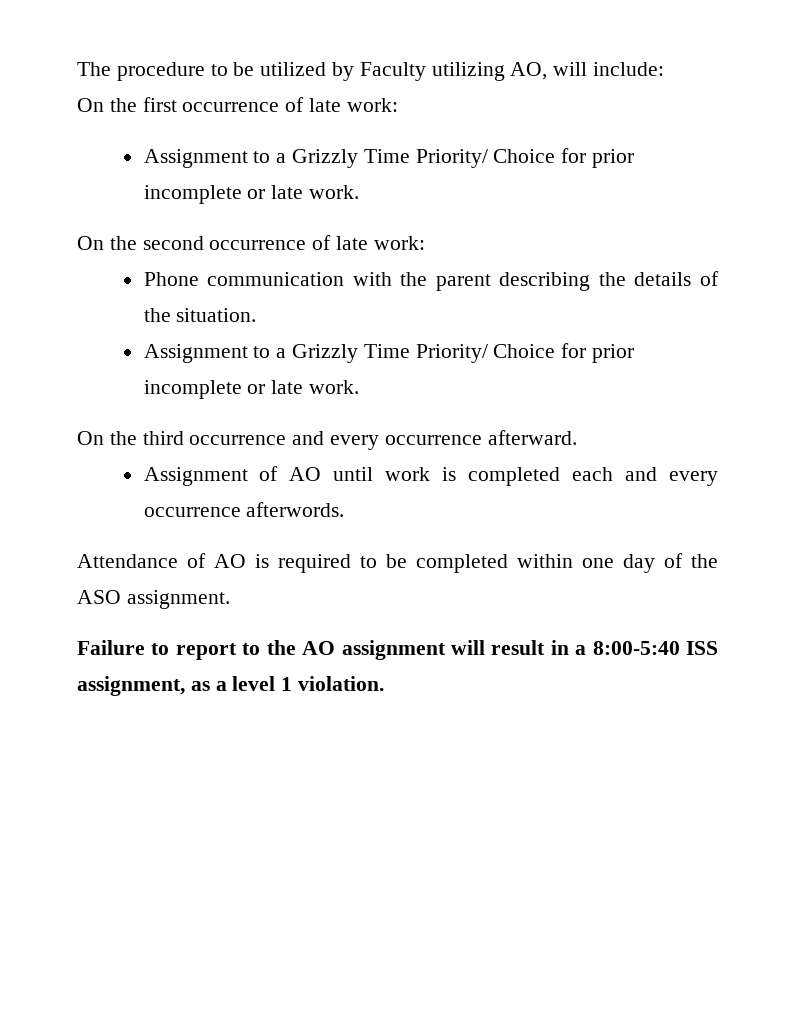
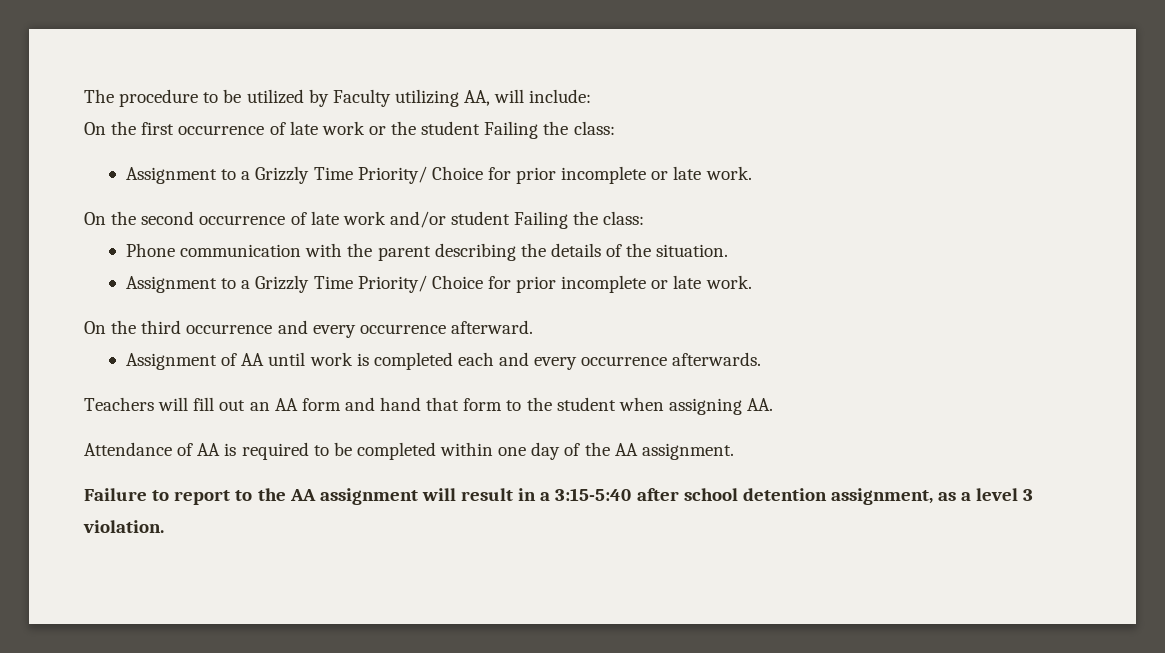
- The procedure to be utilized by Faculty utilizing AO, will include:
+ The procedure to be utilized by Faculty utilizing AA, will include:
- On the first occurrence of late work:
+ On the first occurrence of late work or the student Failing the class:
- On the second occurrence of late work:
+ On the second occurrence of late work and/or student Failing the class:
- Assignment of AO until work is completed each and every occurrence afterwords.
+ Assignment of AA until work is completed each and every occurrence afterwards.
+ Teachers will fill out an AA form and hand that form to the student when assigning AA.
- Attendance of AO is required to be completed within one day of the ASO assignment.
+ Attendance of AA is required to be completed within one day of the AA assignment.
- Failure to report to the AO assignment will result in a 8:00-5:40 ISS assignment, as a level 1 violation.
+ Failure to report to the AA assignment will result in a 3:15-5:40 after school detention assignment, as a level 3 violation.

